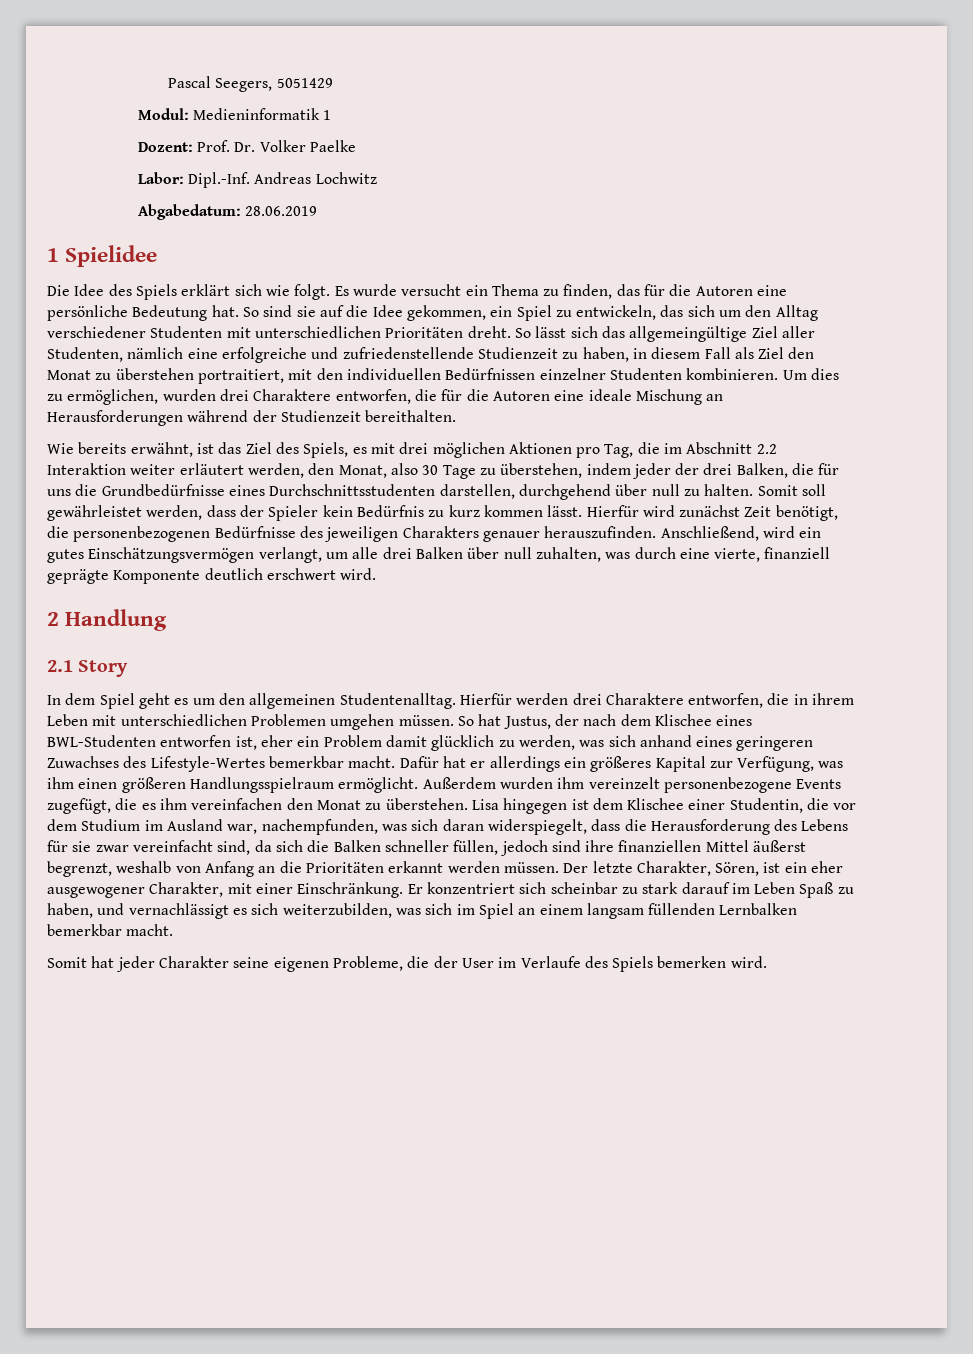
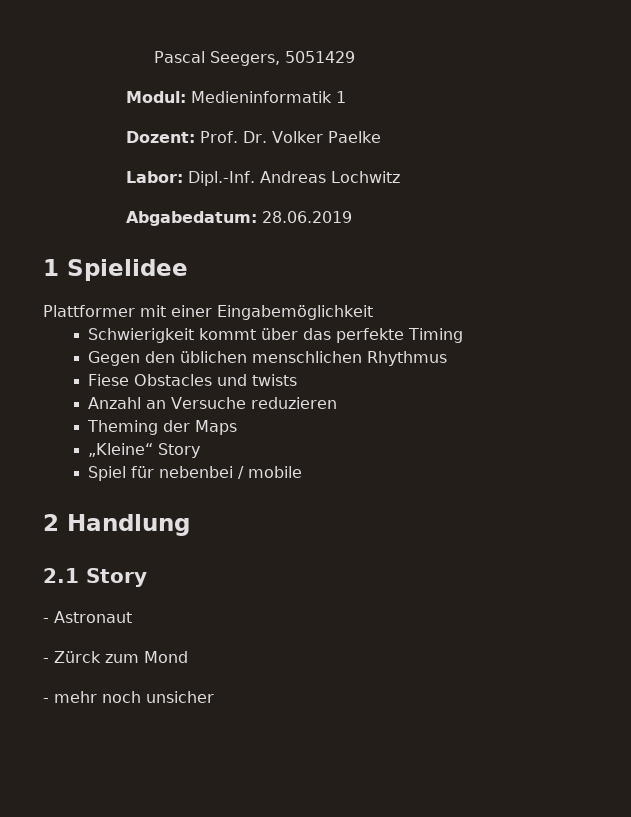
- Die Idee des Spiels erklärt sich wie folgt. Es wurde versucht ein Thema zu finden, das für die Autoren eine persönliche Bedeutung hat. So sind sie auf die Idee gekommen, ein Spiel zu entwickeln, das sich um den Alltag verschiedener Studenten mit unterschiedlichen Prioritäten dreht. So lässt sich das allgemeingültige Ziel aller Studenten, nämlich eine erfolgreiche und zufriedenstellende Studienzeit zu haben, in diesem Fall als Ziel den Monat zu überstehen portraitiert, mit den individuellen Bedürfnissen einzelner Studenten kombinieren. Um dies zu ermöglichen, wurden drei Charaktere entworfen, die für die Autoren eine ideale Mischung an Herausforderungen während der Studienzeit bereithalten.
- Wie bereits erwähnt, ist das Ziel des Spiels, es mit drei möglichen Aktionen pro Tag, die im Abschnitt 2.2 Interaktion weiter erläutert werden, den Monat, also 30 Tage zu überstehen, indem jeder der drei Balken, die für uns die Grundbedürfnisse eines Durchschnittsstudenten darstellen, durchgehend über null zu halten. Somit soll gewährleistet werden, dass der Spieler kein Bedürfnis zu kurz kommen lässt. Hierfür wird zunächst Zeit benötigt, die personenbezogenen Bedürfnisse des jeweiligen Charakters genauer herauszufinden. Anschließend, wird ein gutes Einschätzungsvermögen verlangt, um alle drei Balken über null zuhalten, was durch eine vierte, finanziell geprägte Komponente deutlich erschwert wird.
+ Plattformer mit einer Eingabemöglichkeit
+ Schwierigkeit kommt über das perfekte Timing
+ Gegen den üblichen menschlichen Rhythmus
+ Fiese Obstacles und twists
+ Anzahl an Versuche reduzieren
+ Theming der Maps
+ „Kleine“ Story
+ Spiel für nebenbei / mobile
  2 Handlung
  2.1 Story
- In dem Spiel geht es um den allgemeinen Studentenalltag. Hierfür werden drei Charaktere entworfen, die in ihrem Leben mit unterschiedlichen Problemen umgehen müssen. So hat Justus, der nach dem Klischee eines BWL-Studenten entworfen ist, eher ein Problem damit glücklich zu werden, was sich anhand eines geringeren Zuwachses des Lifestyle-Wertes bemerkbar macht. Dafür hat er allerdings ein größeres Kapital zur Verfügung, was ihm einen größeren Handlungsspielraum ermöglicht. Außerdem wurden ihm vereinzelt personenbezogene Events zugefügt, die es ihm vereinfachen den Monat zu überstehen. Lisa hingegen ist dem Klischee einer Studentin, die vor dem Studium im Ausland war, nachempfunden, was sich daran widerspiegelt, dass die Herausforderung des Lebens für sie zwar vereinfacht sind, da sich die Balken schneller füllen, jedoch sind ihre finanziellen Mittel äußerst begrenzt, weshalb von Anfang an die Prioritäten erkannt werden müssen. Der letzte Charakter, Sören, ist ein eher ausgewogener Charakter, mit einer Einschränkung. Er konzentriert sich scheinbar zu stark darauf im Leben Spaß zu haben, und vernachlässigt es sich weiterzubilden, was sich im Spiel an einem langsam füllenden Lernbalken bemerkbar macht.
- Somit hat jeder Charakter seine eigenen Probleme, die der User im Verlaufe des Spiels bemerken wird.
+ - Astronaut
+ - Zürck zum Mond
+ - mehr noch unsicher

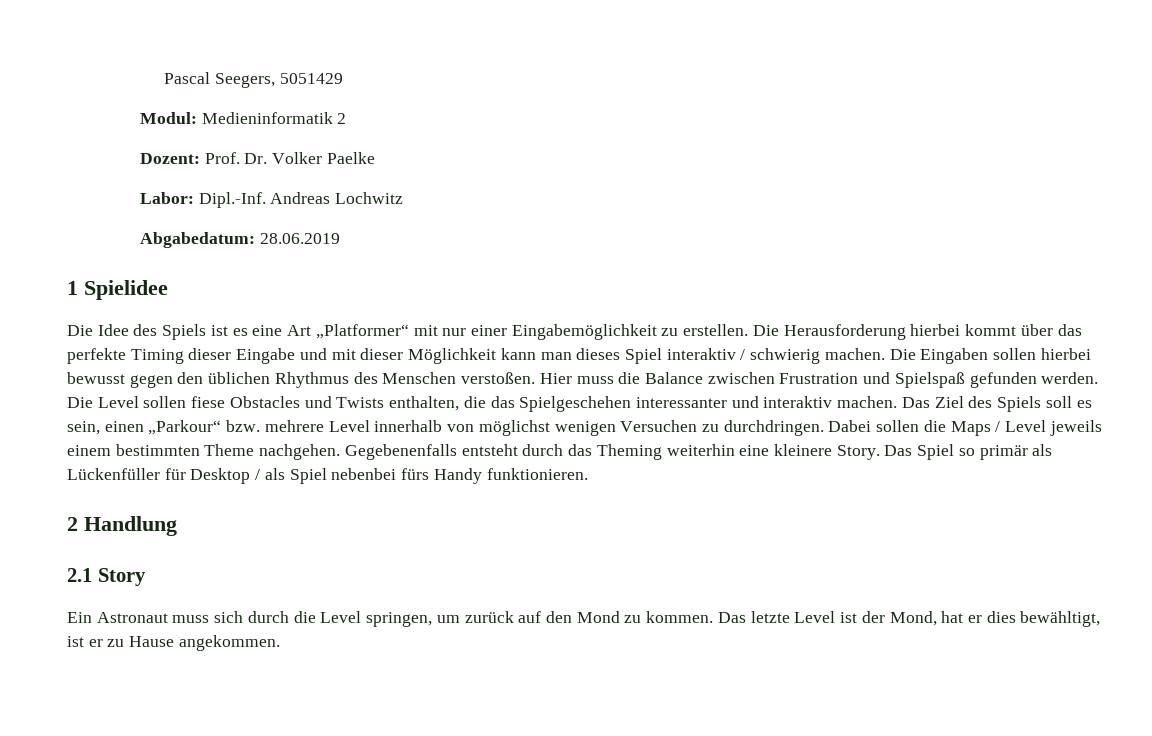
- Modul: Medieninformatik 1
+ Modul: Medieninformatik 2
- Plattformer mit einer Eingabemöglichkeit
- Schwierigkeit kommt über das perfekte Timing
- Gegen den üblichen menschlichen Rhythmus
- Fiese Obstacles und twists
- Anzahl an Versuche reduzieren
- Theming der Maps
- „Kleine“ Story
- Spiel für nebenbei / mobile
+ Die Idee des Spiels ist es eine Art „Platformer“ mit nur einer Eingabemöglichkeit zu erstellen. Die Herausforderung hierbei kommt über das perfekte Timing dieser Eingabe und mit dieser Möglichkeit kann man dieses Spiel interaktiv / schwierig machen. Die Eingaben sollen hierbei bewusst gegen den üblichen Rhythmus des Menschen verstoßen. Hier muss die Balance zwischen Frustration und Spielspaß gefunden werden. Die Level sollen fiese Obstacles und Twists enthalten, die das Spielgeschehen interessanter und interaktiv machen. Das Ziel des Spiels soll es sein, einen „Parkour“ bzw. mehrere Level innerhalb von möglichst wenigen Versuchen zu durchdringen. Dabei sollen die Maps / Level jeweils einem bestimmten Theme nachgehen. Gegebenenfalls entsteht durch das Theming weiterhin eine kleinere Story. Das Spiel so primär als Lückenfüller für Desktop / als Spiel nebenbei fürs Handy funktionieren.
- - Astronaut
- - Zürck zum Mond
- - mehr noch unsicher
+ Ein Astronaut muss sich durch die Level springen, um zurück auf den Mond zu kommen. Das letzte Level ist der Mond, hat er dies bewähltigt, ist er zu Hause angekommen.

